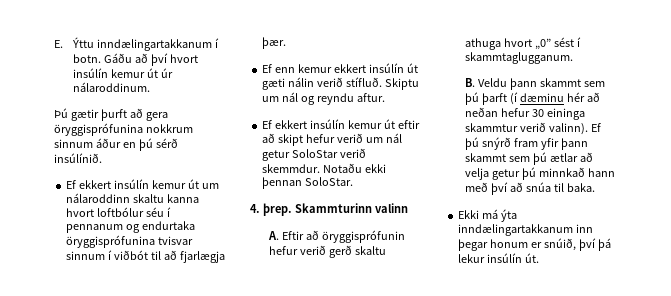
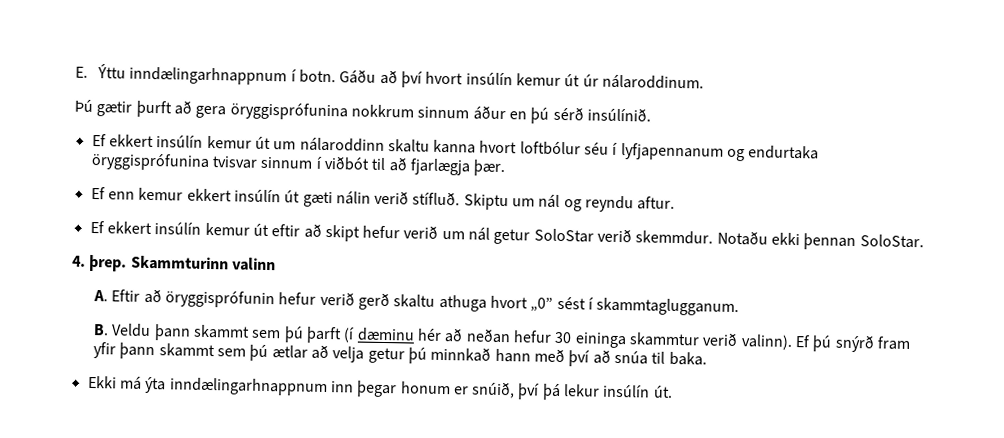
- E. Ýttu inndælingartakkanum í botn.
+ E. Ýttu inndælingarhnappnum í botn.
- Ef ekkert insúlín kemur út um nálaroddinn skaltu kanna hvort loftbólur séu í pennanum og endurtaka öryggisprófunina tvisvar sinnum í viðbót til að fjarlægja þær.
+ Ef ekkert insúlín kemur út um nálaroddinn skaltu kanna hvort loftbólur séu í lyfjapennanum og endurtaka öryggisprófunina tvisvar sinnum í viðbót til að fjarlægja þær.
- Ekki má ýta inndælingartakkanum inn þegar honum er snúið, því þá lekur insúlín út.
+ Ekki má ýta inndælingarhnappnum inn þegar honum er snúið, því þá lekur insúlín út.

